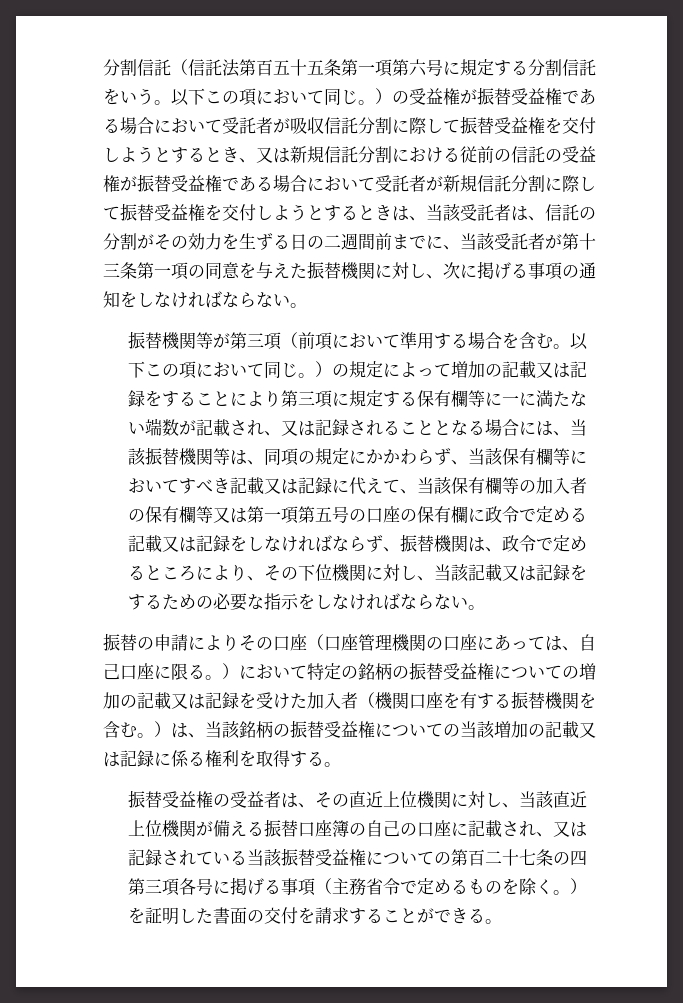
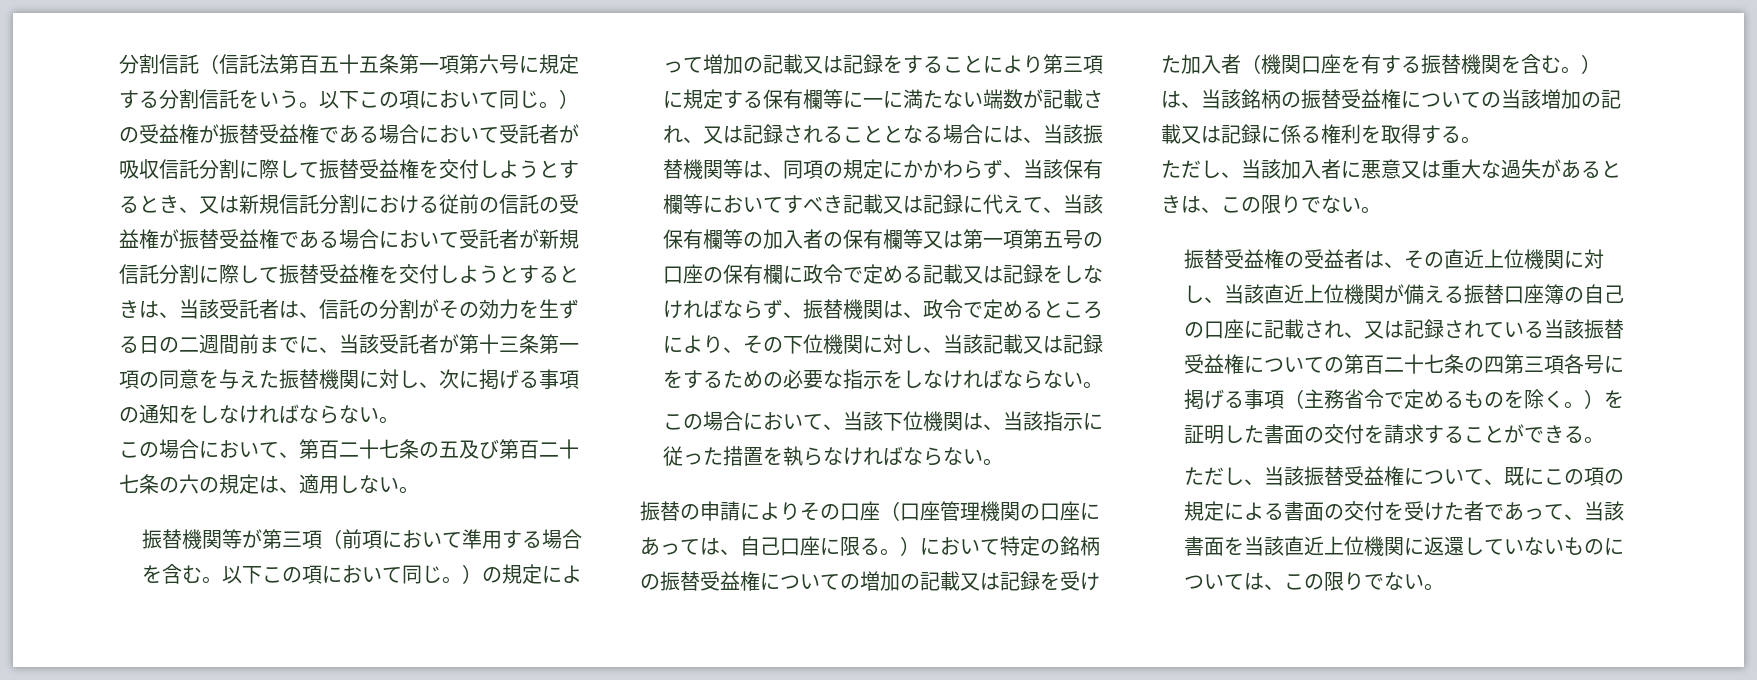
+ この場合において、第百二十七条の五及び第百二十七条の六の規定は、適用しない。
+ この場合において、当該下位機関は、当該指示に従った措置を執らなければならない。
+ ただし、当該加入者に悪意又は重大な過失があるときは、この限りでない。
+ ただし、当該振替受益権について、既にこの項の規定による書面の交付を受けた者であって、当該書面を当該直近上位機関に返還していないものについては、この限りでない。

